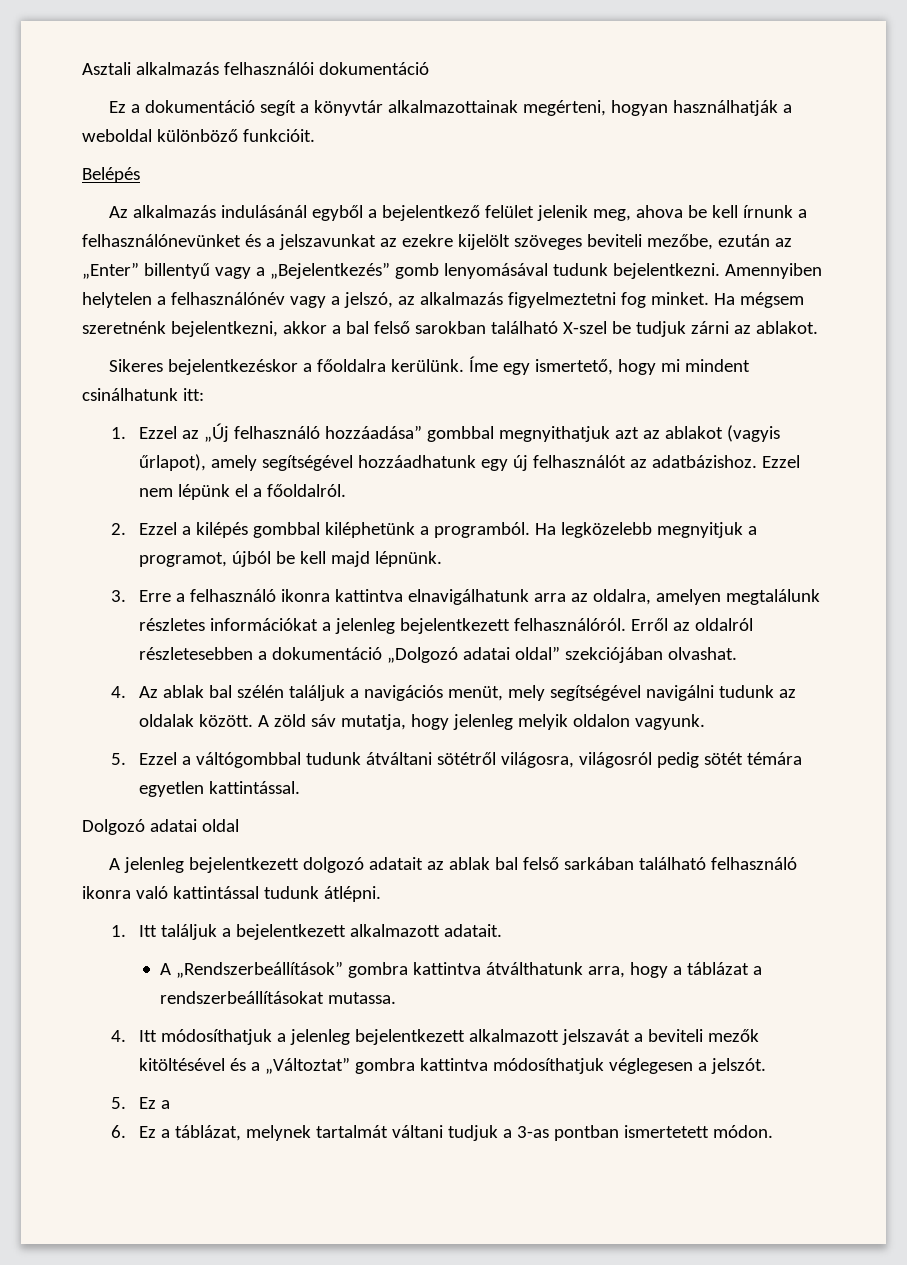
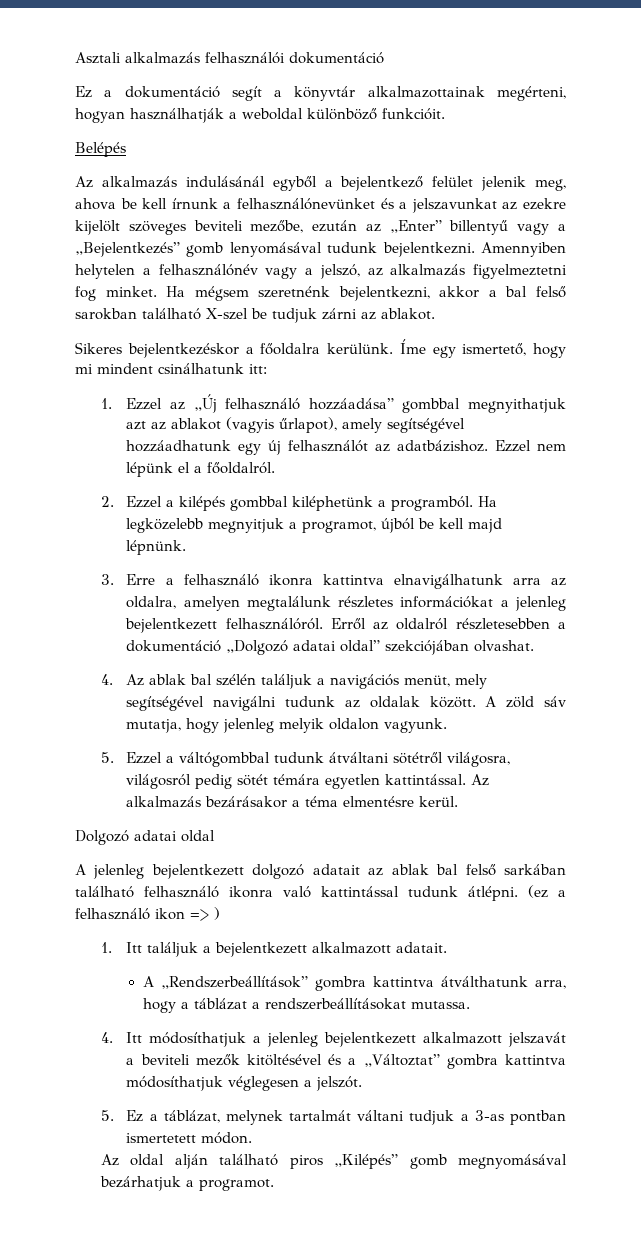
+ Az alkalmazás bezárásakor a téma elmentésre kerül.
+ (ez a felhasználó ikon => )
- 5. Ez a
- 6. Ez a táblázat, melynek tartalmát váltani tudjuk a 3-as pontban ismertetett módon.
+ 5. Ez a táblázat, melynek tartalmát váltani tudjuk a 3-as pontban ismertetett módon.
+ Az oldal alján található piros „Kilépés” gomb megnyomásával bezárhatjuk a programot.

